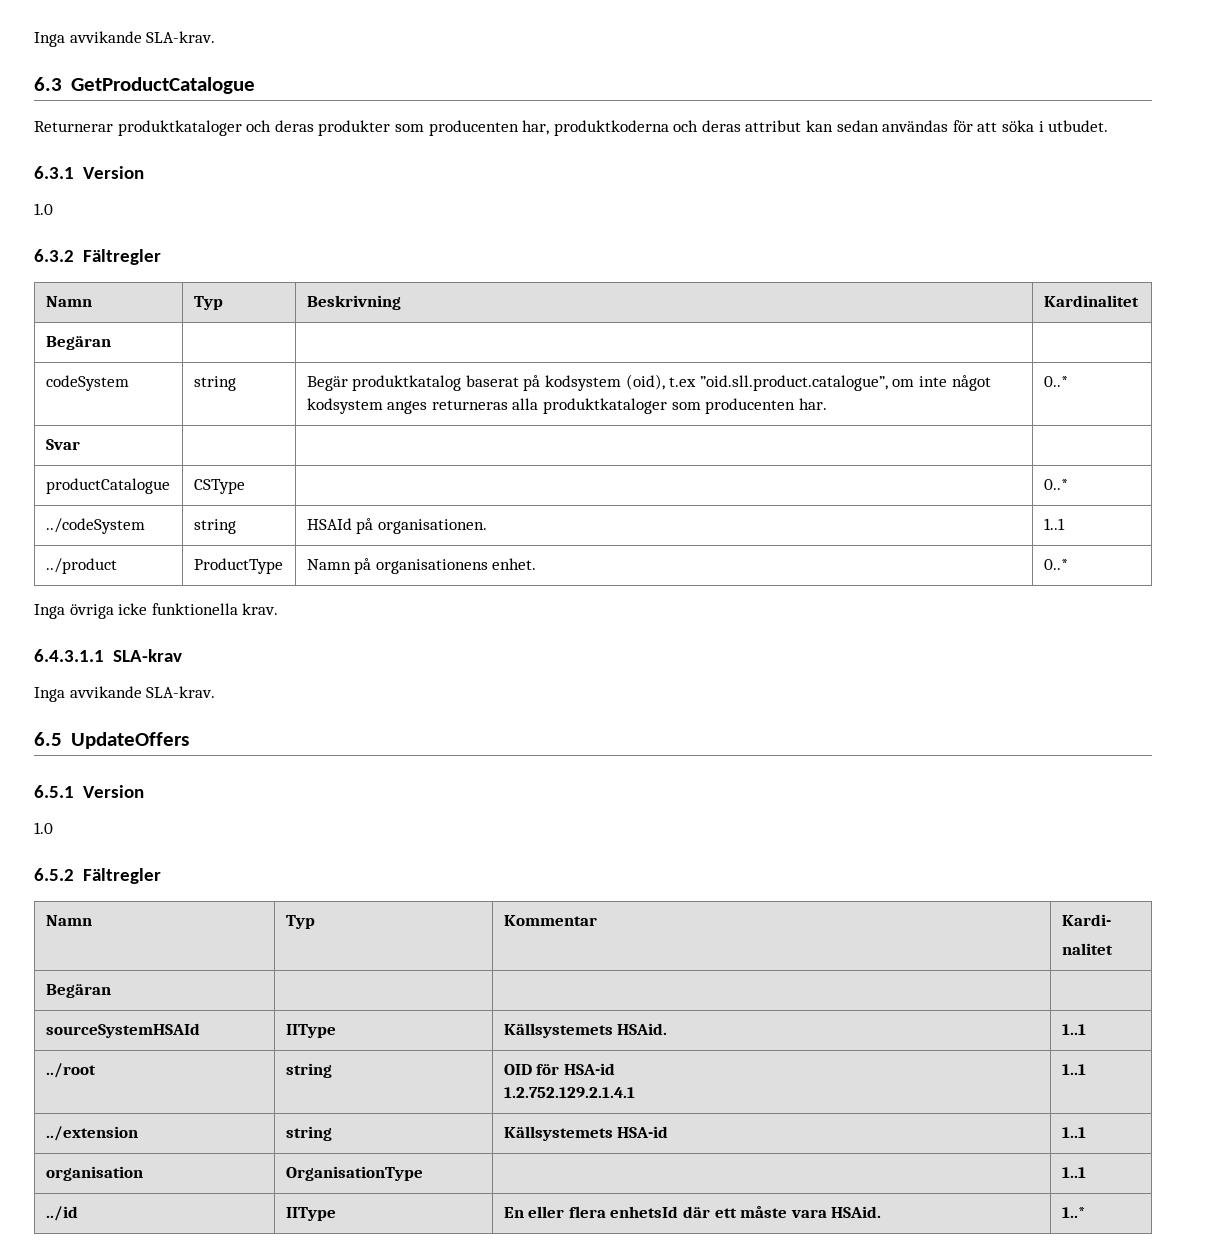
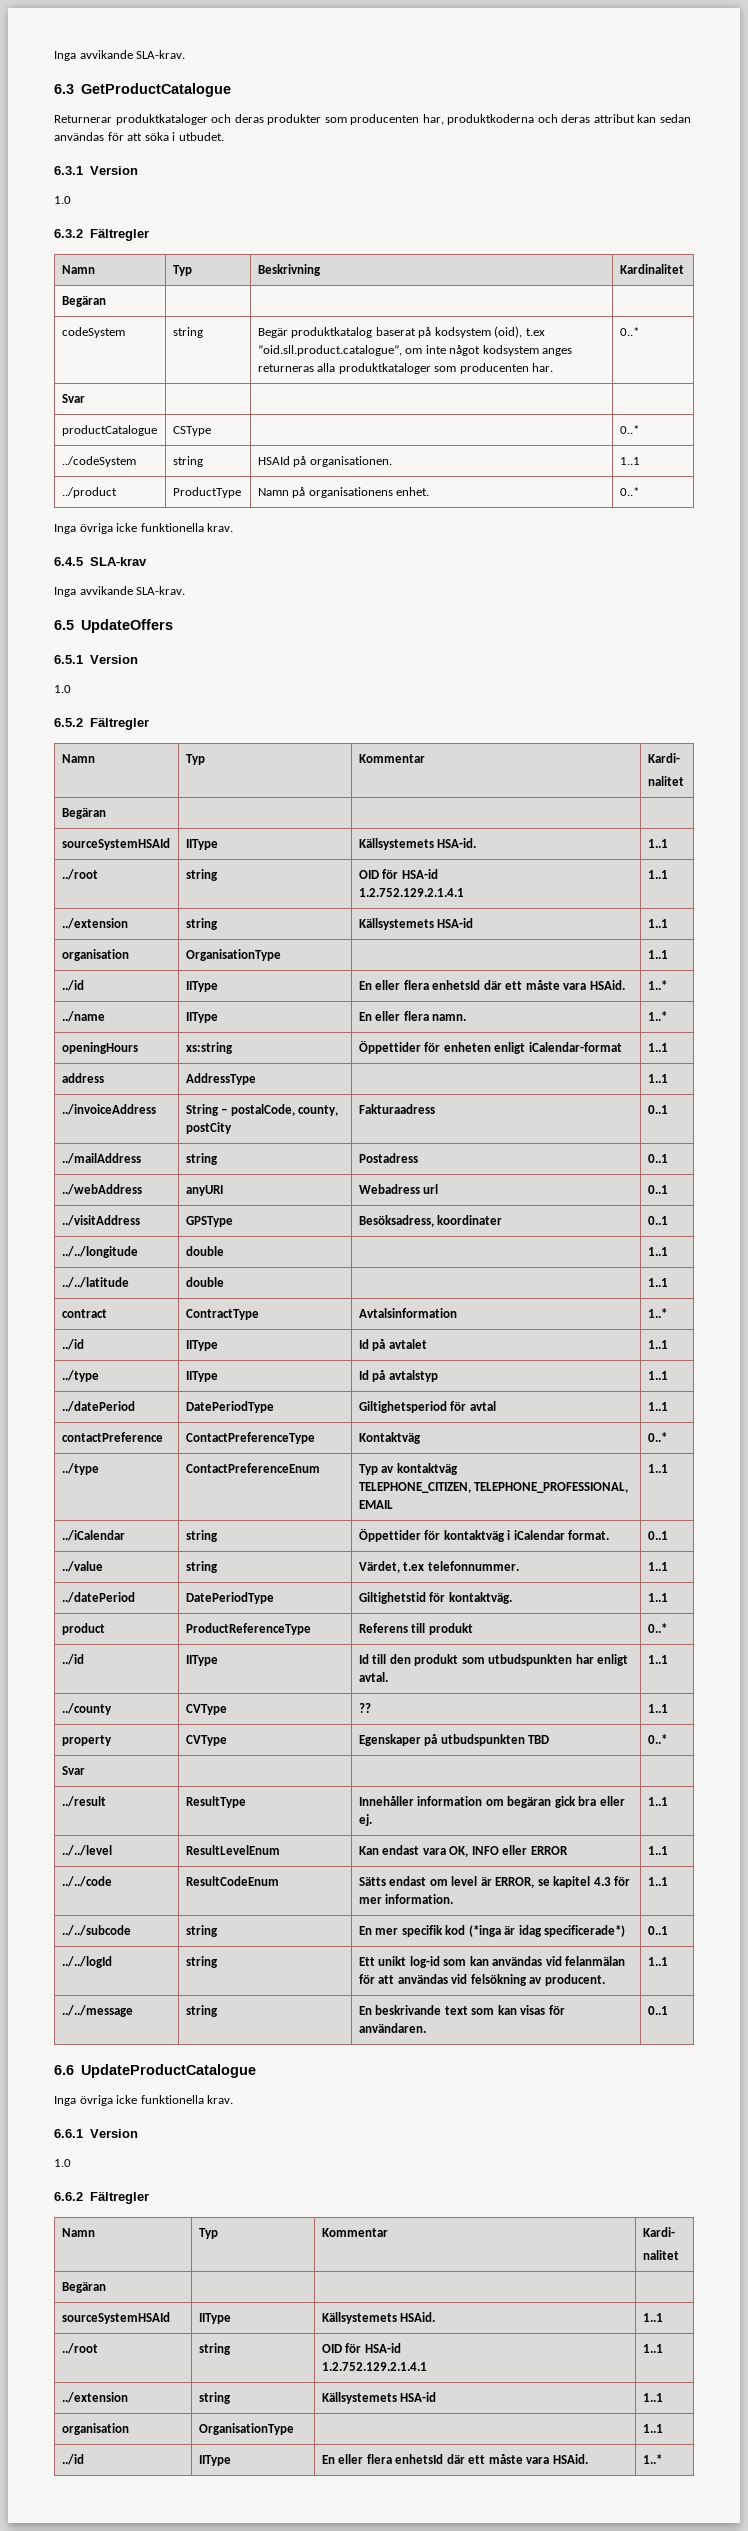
- 6.4.3.1.1 SLA-krav
+ 6.4.5 SLA-krav
+ sourceSystemHSAId | IIType | Källsystemets HSA-id. | 1..1
+ ../root | string | OID för HSA-id
+ 1.2.752.129.2.1.4.1 | 1..1
+ ../extension | string | Källsystemets HSA-id | 1..1
+ organisation | OrganisationType | | 1..1
+ ../id | IIType | En eller flera enhetsId där ett måste vara HSAid. | 1..*
+ ../name | IIType | En eller flera namn. | 1..*
+ openingHours | xs:string | Öppettider för enheten enligt iCalendar-format | 1..1
+ address | AddressType | | 1..1
+ ../invoiceAddress | String – postalCode, county, postCity | Fakturaadress | 0..1
+ ../mailAddress | string | Postadress | 0..1
+ ../webAddress | anyURI | Webadress url | 0..1
+ ../visitAddress | GPSType | Besöksadress, koordinater | 0..1
+ ../../longitude | double | | 1..1
+ ../../latitude | double | | 1..1
+ contract | ContractType | Avtalsinformation | 1..*
+ ../id | IIType | Id på avtalet | 1..1
+ ../type | IIType | Id på avtalstyp | 1..1
+ ../datePeriod | DatePeriodType | Giltighetsperiod för avtal | 1..1
+ contactPreference | ContactPreferenceType | Kontaktväg | 0..*
+ ../type | ContactPreferenceEnum | Typ av kontaktväg
+ TELEPHONE_CITIZEN, TELEPHONE_PROFESSIONAL, EMAIL | 1..1
+ ../iCalendar | string | Öppettider för kontaktväg i iCalendar format. | 0..1
+ ../value | string | Värdet, t.ex telefonnummer. | 1..1
+ ../datePeriod | DatePeriodType | Giltighetstid för kontaktväg. | 1..1
+ product | ProductReferenceType | Referens till produkt | 0..*
+ ../id | IIType | Id till den produkt som utbudspunkten har enligt avtal. | 1..1
+ ../county | CVType | ?? | 1..1
+ property | CVType | Egenskaper på utbudspunkten TBD | 0..*
+ Svar | | |
+ ../result | ResultType | Innehåller information om begäran gick bra eller ej. | 1..1
+ ../../level | ResultLevelEnum | Kan endast vara OK, INFO eller ERROR | 1..1
+ ../../code | ResultCodeEnum | Sätts endast om level är ERROR, se kapitel 4.3 för mer information. | 1..1
+ ../../subcode | string | En mer specifik kod (*inga är idag specificerade*) | 0..1
+ ../../logId | string | Ett unikt log-id som kan användas vid felanmälan för att användas vid felsökning av producent. | 1..1
+ ../../message | string | En beskrivande text som kan visas för användaren. | 0..1
+ 6.6 UpdateProductCatalogue
+ Inga övriga icke funktionella krav.
+ 6.6.1 Version
+ 1.0
+ 6.6.2 Fältregler
+ Namn | Typ | Kommentar | Kardi-
+ nalitet
+ Begäran | | |

